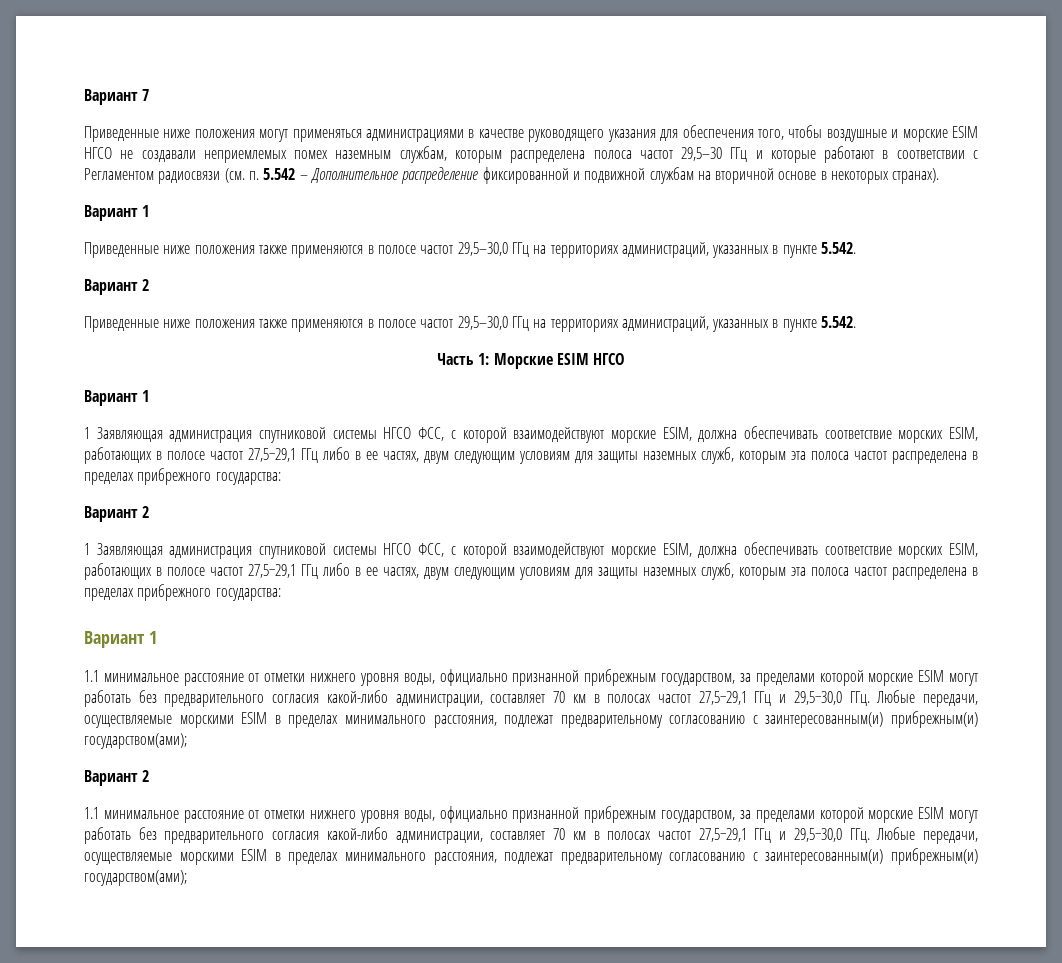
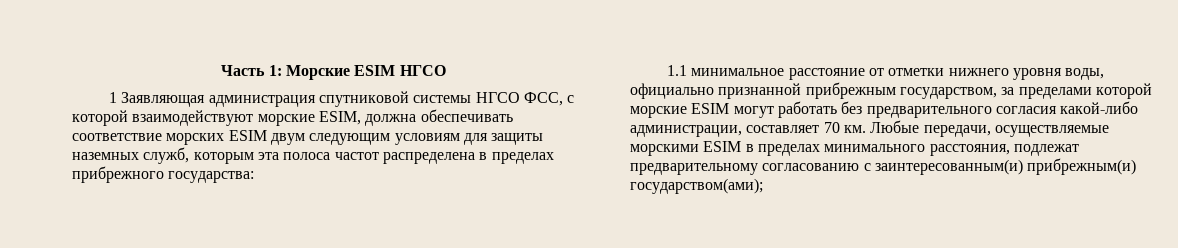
- Вариант 7
- Приведенные ниже положения могут применяться администрациями в качестве руководящего указания для обеспечения того, чтобы воздушные и морские ESIM НГСО не создавали неприемлемых помех наземным службам, которым распределена полоса частот 29,5–30 ГГц и которые работают в соответствии с Регламентом радиосвязи (см. п. 5.542 – Дополнительное распределение фиксированной и подвижной службам на вторичной основе в некоторых странах).
- Вариант 1
- Приведенные ниже положения также применяются в полосе частот 29,5–30,0 ГГц на территориях администраций, указанных в пункте 5.542.
- Вариант 2
- Приведенные ниже положения также применяются в полосе частот 29,5–30,0 ГГц на территориях администраций, указанных в пункте 5.542.
  Часть 1: Морские ESIM НГСО
- Вариант 1
- 1 Заявляющая администрация спутниковой системы НГСО ФСС, с которой взаимодействуют морские ESIM, должна обеспечивать соответствие морских ESIM, работающих в полосе частот 27,5−29,1 ГГц либо в ее частях, двум следующим условиям для защиты наземных служб, которым эта полоса частот распределена в пределах прибрежного государства:
- Вариант 2
- 1 Заявляющая администрация спутниковой системы НГСО ФСС, с которой взаимодействуют морские ESIM, должна обеспечивать соответствие морских ESIM, работающих в полосе частот 27,5−29,1 ГГц либо в ее частях, двум следующим условиям для защиты наземных служб, которым эта полоса частот распределена в пределах прибрежного государства:
- Вариант 1
- 1.1 минимальное расстояние от отметки нижнего уровня воды, официально признанной прибрежным государством, за пределами которой морские ESIM могут работать без предварительного согласия какой-либо администрации, составляет 70 км в полосах частот 27,5−29,1 ГГц и 29,5−30,0 ГГц. Любые передачи, осуществляемые морскими ESIM в пределах минимального расстояния, подлежат предварительному согласованию с заинтересованным(и) прибрежным(и) государством(ами);
- Вариант 2
- 1.1 минимальное расстояние от отметки нижнего уровня воды, официально признанной прибрежным государством, за пределами которой морские ESIM могут работать без предварительного согласия какой-либо администрации, составляет 70 км в полосах частот 27,5−29,1 ГГц и 29,5−30,0 ГГц. Любые передачи, осуществляемые морскими ESIM в пределах минимального расстояния, подлежат предварительному согласованию с заинтересованным(и) прибрежным(и) государством(ами);
+ 1 Заявляющая администрация спутниковой системы НГСО ФСС, с которой взаимодействуют морские ESIM, должна обеспечивать соответствие морских ESIM двум следующим условиям для защиты наземных служб, которым эта полоса частот распределена в пределах прибрежного государства:
+ 1.1 минимальное расстояние от отметки нижнего уровня воды, официально признанной прибрежным государством, за пределами которой морские ESIM могут работать без предварительного согласия какой-либо администрации, составляет 70 км. Любые передачи, осуществляемые морскими ESIM в пределах минимального расстояния, подлежат предварительному согласованию с заинтересованным(и) прибрежным(и) государством(ами);

